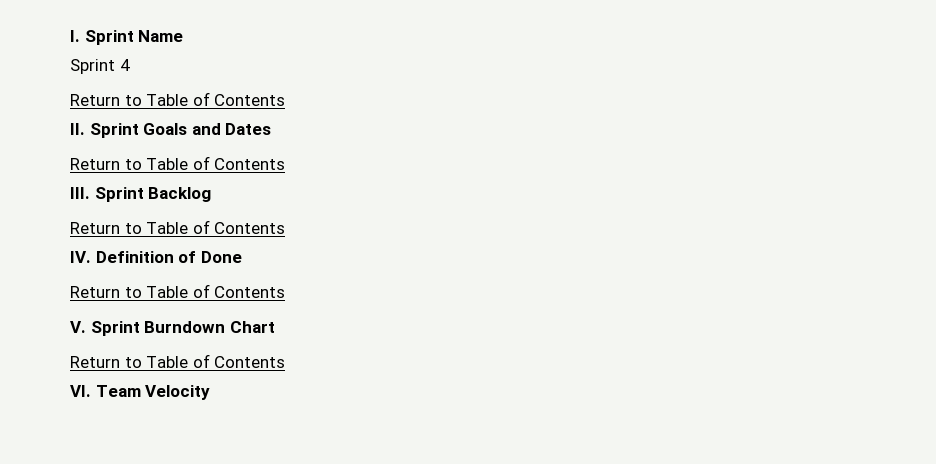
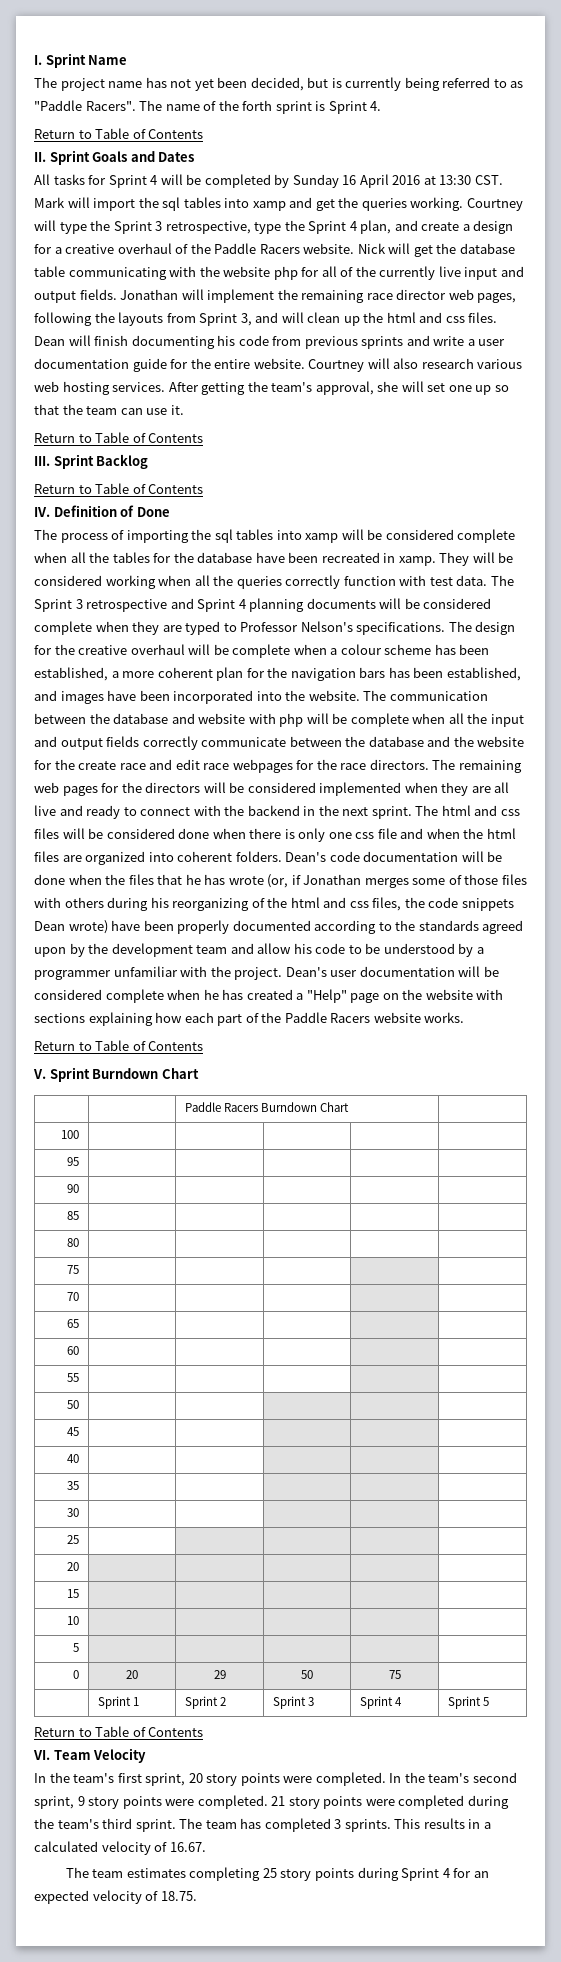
- Sprint 4
+ The project name has not yet been decided, but is currently being referred to as "Paddle Racers". The name of the forth sprint is Sprint 4.
+ All tasks for Sprint 4 will be completed by Sunday 16 April 2016 at 13:30 CST. Mark will import the sql tables into xamp and get the queries working. Courtney will type the Sprint 3 retrospective, type the Sprint 4 plan, and create a design for a creative overhaul of the Paddle Racers website. Nick will get the database table communicating with the website php for all of the currently live input and output fields. Jonathan will implement the remaining race director web pages, following the layouts from Sprint 3, and will clean up the html and css files. Dean will finish documenting his code from previous sprints and write a user documentation guide for the entire website. Courtney will also research various web hosting services. After getting the team's approval, she will set one up so that the team can use it.
+ The process of importing the sql tables into xamp will be considered complete when all the tables for the database have been recreated in xamp. They will be considered working when all the queries correctly function with test data. The Sprint 3 retrospective and Sprint 4 planning documents will be considered complete when they are typed to Professor Nelson's specifications. The design for the creative overhaul will be complete when a colour scheme has been established, a more coherent plan for the navigation bars has been established, and images have been incorporated into the website. The communication between the database and website with php will be complete when all the input and output fields correctly communicate between the database and the website for the create race and edit race webpages for the race directors. The remaining web pages for the directors will be considered implemented when they are all live and ready to connect with the backend in the next sprint. The html and css files will be considered done when there is only one css file and when the html files are organized into coherent folders. Dean's code documentation will be done when the files that he has wrote (or, if Jonathan merges some of those files with others during his reorganizing of the html and css files, the code snippets Dean wrote) have been properly documented according to the standards agreed upon by the development team and allow his code to be understood by a programmer unfamiliar with the project. Dean's user documentation will be considered complete when he has created a "Help" page on the website with sections explaining how each part of the Paddle Racers website works.
+ | | Paddle Racers Burndown Chart |
+ 100 | | | | |
+ 95 | | | | |
+ 90 | | | | |
+ 85 | | | | |
+ 80 | | | | |
+ 75 | | | | |
+ 70 | | | | |
+ 65 | | | | |
+ 60 | | | | |
+ 55 | | | | |
+ 50 | | | | |
+ 45 | | | | |
+ 40 | | | | |
+ 35 | | | | |
+ 30 | | | | |
+ 25 | | | | |
+ 20 | | | | |
+ 15 | | | | |
+ 10 | | | | |
+ 5 | | | | |
+ 0 | 20 | 29 | 50 | 75 |
+ | Sprint 1 | Sprint 2 | Sprint 3 | Sprint 4 | Sprint 5
+ In the team's first sprint, 20 story points were completed. In the team's second sprint, 9 story points were completed. 21 story points were completed during the team's third sprint. The team has completed 3 sprints. This results in a calculated velocity of 16.67.
+ The team estimates completing 25 story points during Sprint 4 for an expected velocity of 18.75.

